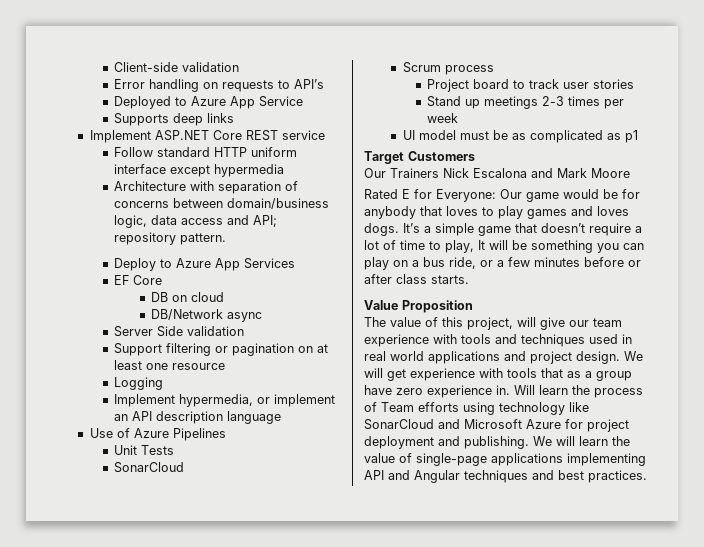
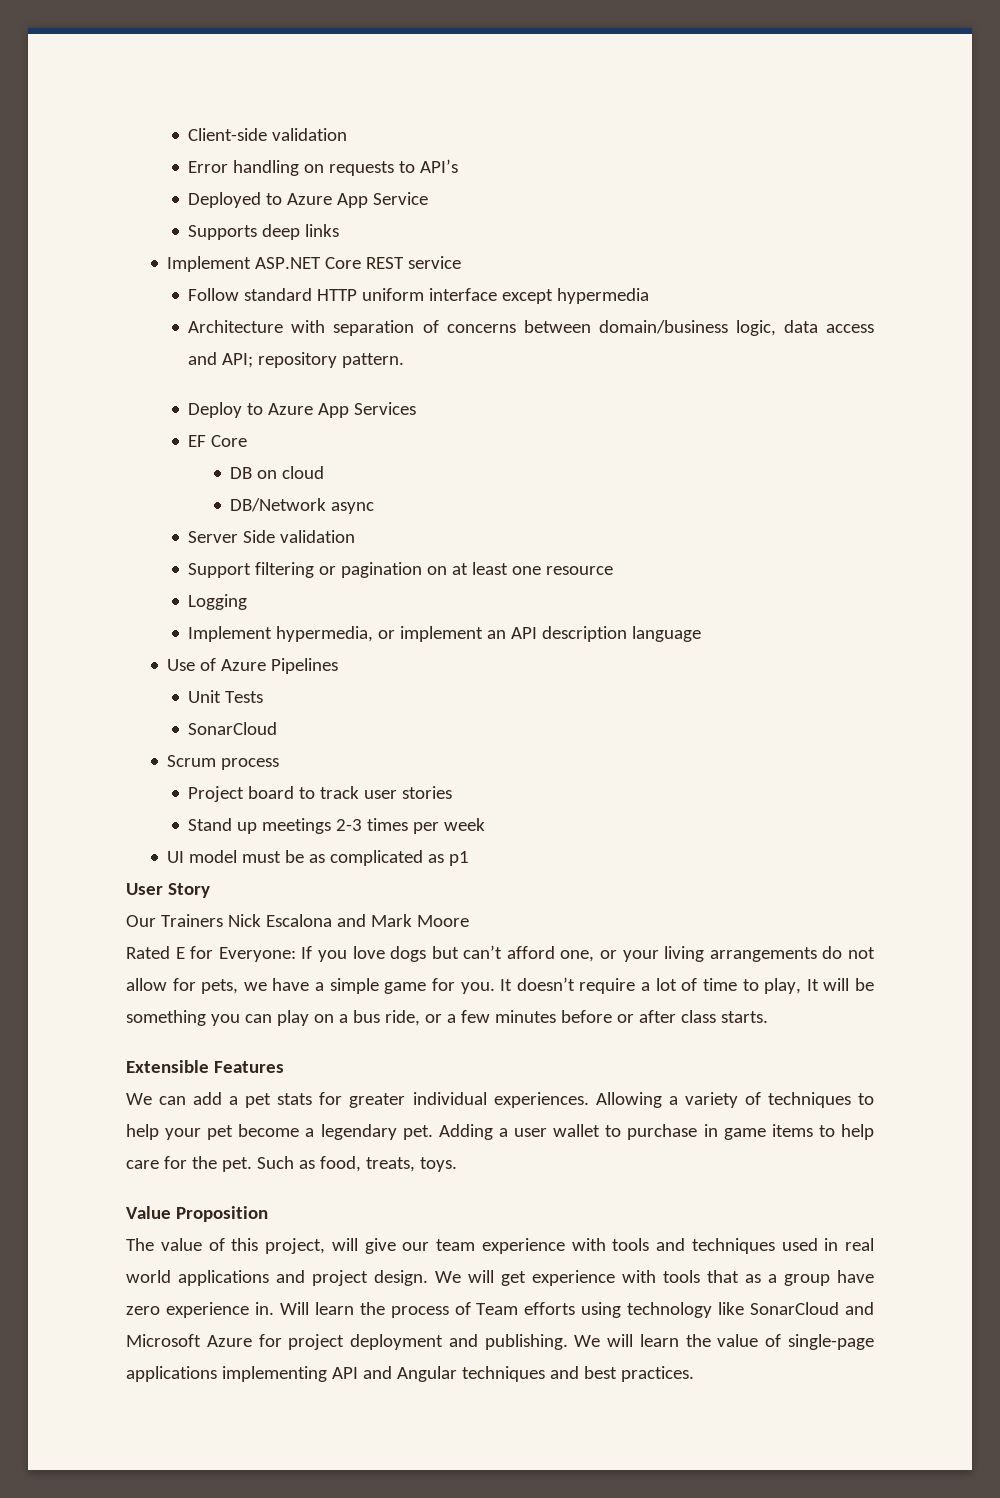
- Target Customers
+ User Story
- Rated E for Everyone: Our game would be for anybody that loves to play games and loves dogs. It’s a simple game that doesn’t require a lot of time to play, It will be something you can play on a bus ride, or a few minutes before or after class starts.
+ Rated E for Everyone: If you love dogs but can’t afford one, or your living arrangements do not allow for pets, we have a simple game for you. It doesn’t require a lot of time to play, It will be something you can play on a bus ride, or a few minutes before or after class starts.
+ Extensible Features
+ We can add a pet stats for greater individual experiences. Allowing a variety of techniques to help your pet become a legendary pet. Adding a user wallet to purchase in game items to help care for the pet. Such as food, treats, toys.

